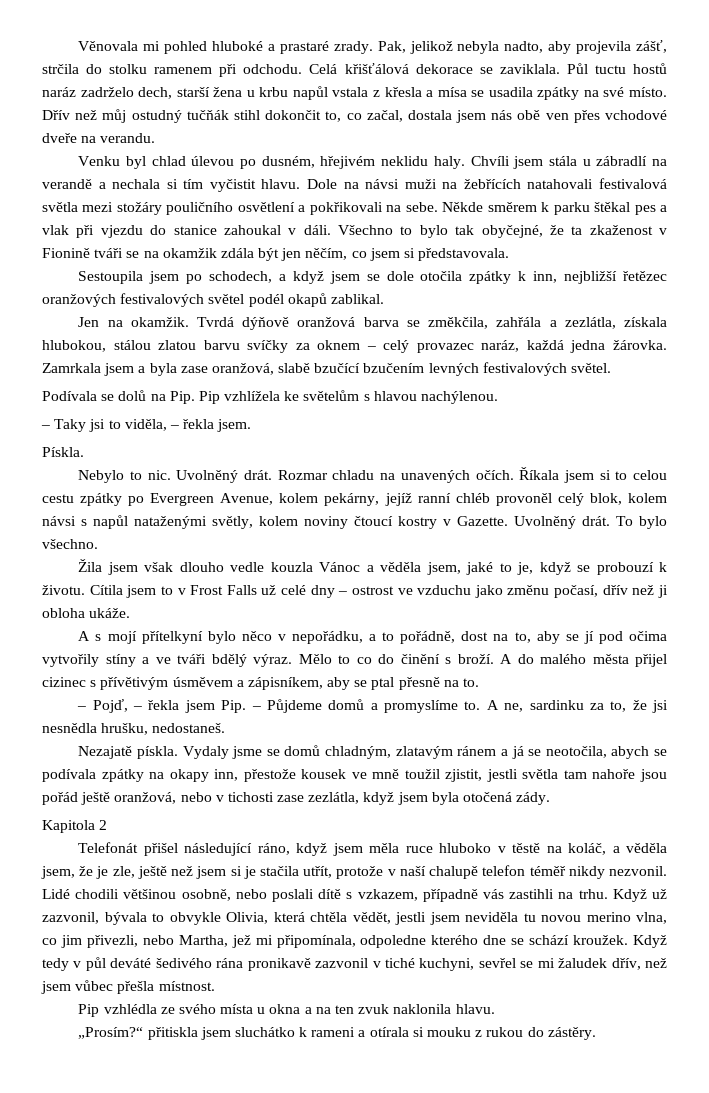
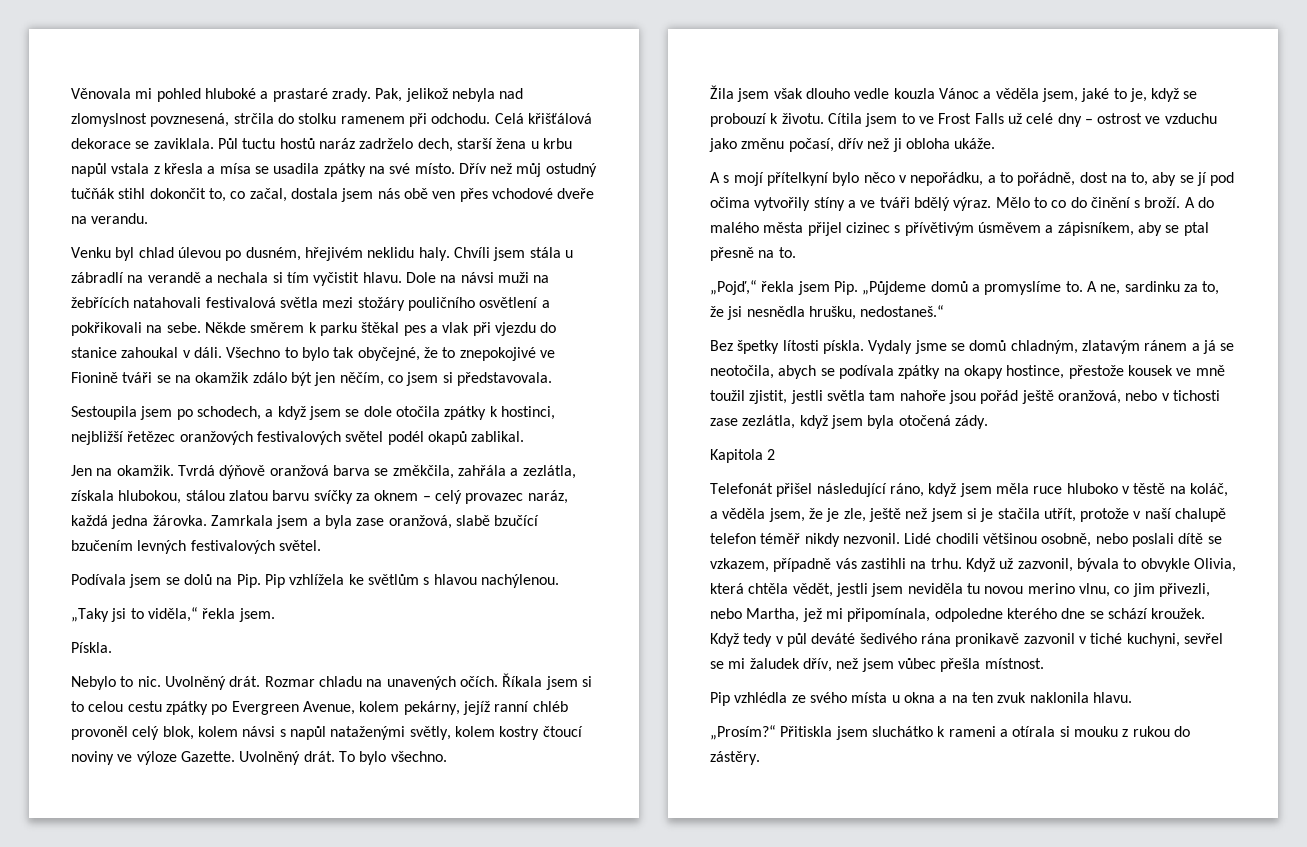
- Pak, jelikož nebyla nadto, aby projevila zášť, strčila do stolku ramenem při odchodu.
+ Pak, jelikož nebyla nad zlomyslnost povznesená, strčila do stolku ramenem při odchodu.
- Všechno to bylo tak obyčejné, že ta zkaženost v Fionině tváři se na okamžik zdála být jen něčím, co jsem si představovala.
+ Všechno to bylo tak obyčejné, že to znepokojivé ve Fionině tváři se na okamžik zdálo být jen něčím, co jsem si představovala.
- Sestoupila jsem po schodech, a když jsem se dole otočila zpátky k inn, nejbližší řetězec oranžových festivalových světel podél okapů zablikal.
+ Sestoupila jsem po schodech, a když jsem se dole otočila zpátky k hostinci, nejbližší řetězec oranžových festivalových světel podél okapů zablikal.
- Podívala se dolů na Pip. Pip vzhlížela ke světelům s hlavou nachýlenou.
+ Podívala jsem se dolů na Pip. Pip vzhlížela ke světlům s hlavou nachýlenou.
- – Taky jsi to viděla, – řekla jsem.
+ „Taky jsi to viděla,“ řekla jsem.
- Říkala jsem si to celou cestu zpátky po Evergreen Avenue, kolem pekárny, jejíž ranní chléb provoněl celý blok, kolem návsi s napůl nataženými světly, kolem noviny čtoucí kostry v Gazette.
+ Říkala jsem si to celou cestu zpátky po Evergreen Avenue, kolem pekárny, jejíž ranní chléb provoněl celý blok, kolem návsi s napůl nataženými světly, kolem kostry čtoucí noviny ve výloze Gazette.
- Cítila jsem to v Frost Falls už celé dny – ostrost ve vzduchu jako změnu počasí, dřív než ji obloha ukáže.
+ Cítila jsem to ve Frost Falls už celé dny – ostrost ve vzduchu jako změnu počasí, dřív než ji obloha ukáže.
- – Pojď, – řekla jsem Pip. – Půjdeme domů a promyslíme to.
+ „Pojď,“ řekla jsem Pip. „Půjdeme domů a promyslíme to.
- A ne, sardinku za to, že jsi nesnědla hrušku, nedostaneš.
- Nezajatě pískla.
+ A ne, sardinku za to, že jsi nesnědla hrušku, nedostaneš.“
+ Bez špetky lítosti pískla.
- Vydaly jsme se domů chladným, zlatavým ránem a já se neotočila, abych se podívala zpátky na okapy inn, přestože kousek ve mně toužil zjistit, jestli světla tam nahoře jsou pořád ještě oranžová, nebo v tichosti zase zezlátla, když jsem byla otočená zády.
+ Vydaly jsme se domů chladným, zlatavým ránem a já se neotočila, abych se podívala zpátky na okapy hostince, přestože kousek ve mně toužil zjistit, jestli světla tam nahoře jsou pořád ještě oranžová, nebo v tichosti zase zezlátla, když jsem byla otočená zády.
- Lidé chodili většinou osobně, nebo poslali dítě s vzkazem, případně vás zastihli na trhu.
+ Lidé chodili většinou osobně, nebo poslali dítě se vzkazem, případně vás zastihli na trhu.
- Když už zazvonil, bývala to obvykle Olivia, která chtěla vědět, jestli jsem neviděla tu novou merino vlna, co jim přivezli, nebo Martha, jež mi připomínala, odpoledne kterého dne se schází kroužek.
+ Když už zazvonil, bývala to obvykle Olivia, která chtěla vědět, jestli jsem neviděla tu novou merino vlnu, co jim přivezli, nebo Martha, jež mi připomínala, odpoledne kterého dne se schází kroužek.
- „Prosím?“ přitiskla jsem sluchátko k rameni a otírala si mouku z rukou do zástěry.
+ „Prosím?“ Přitiskla jsem sluchátko k rameni a otírala si mouku z rukou do zástěry.

